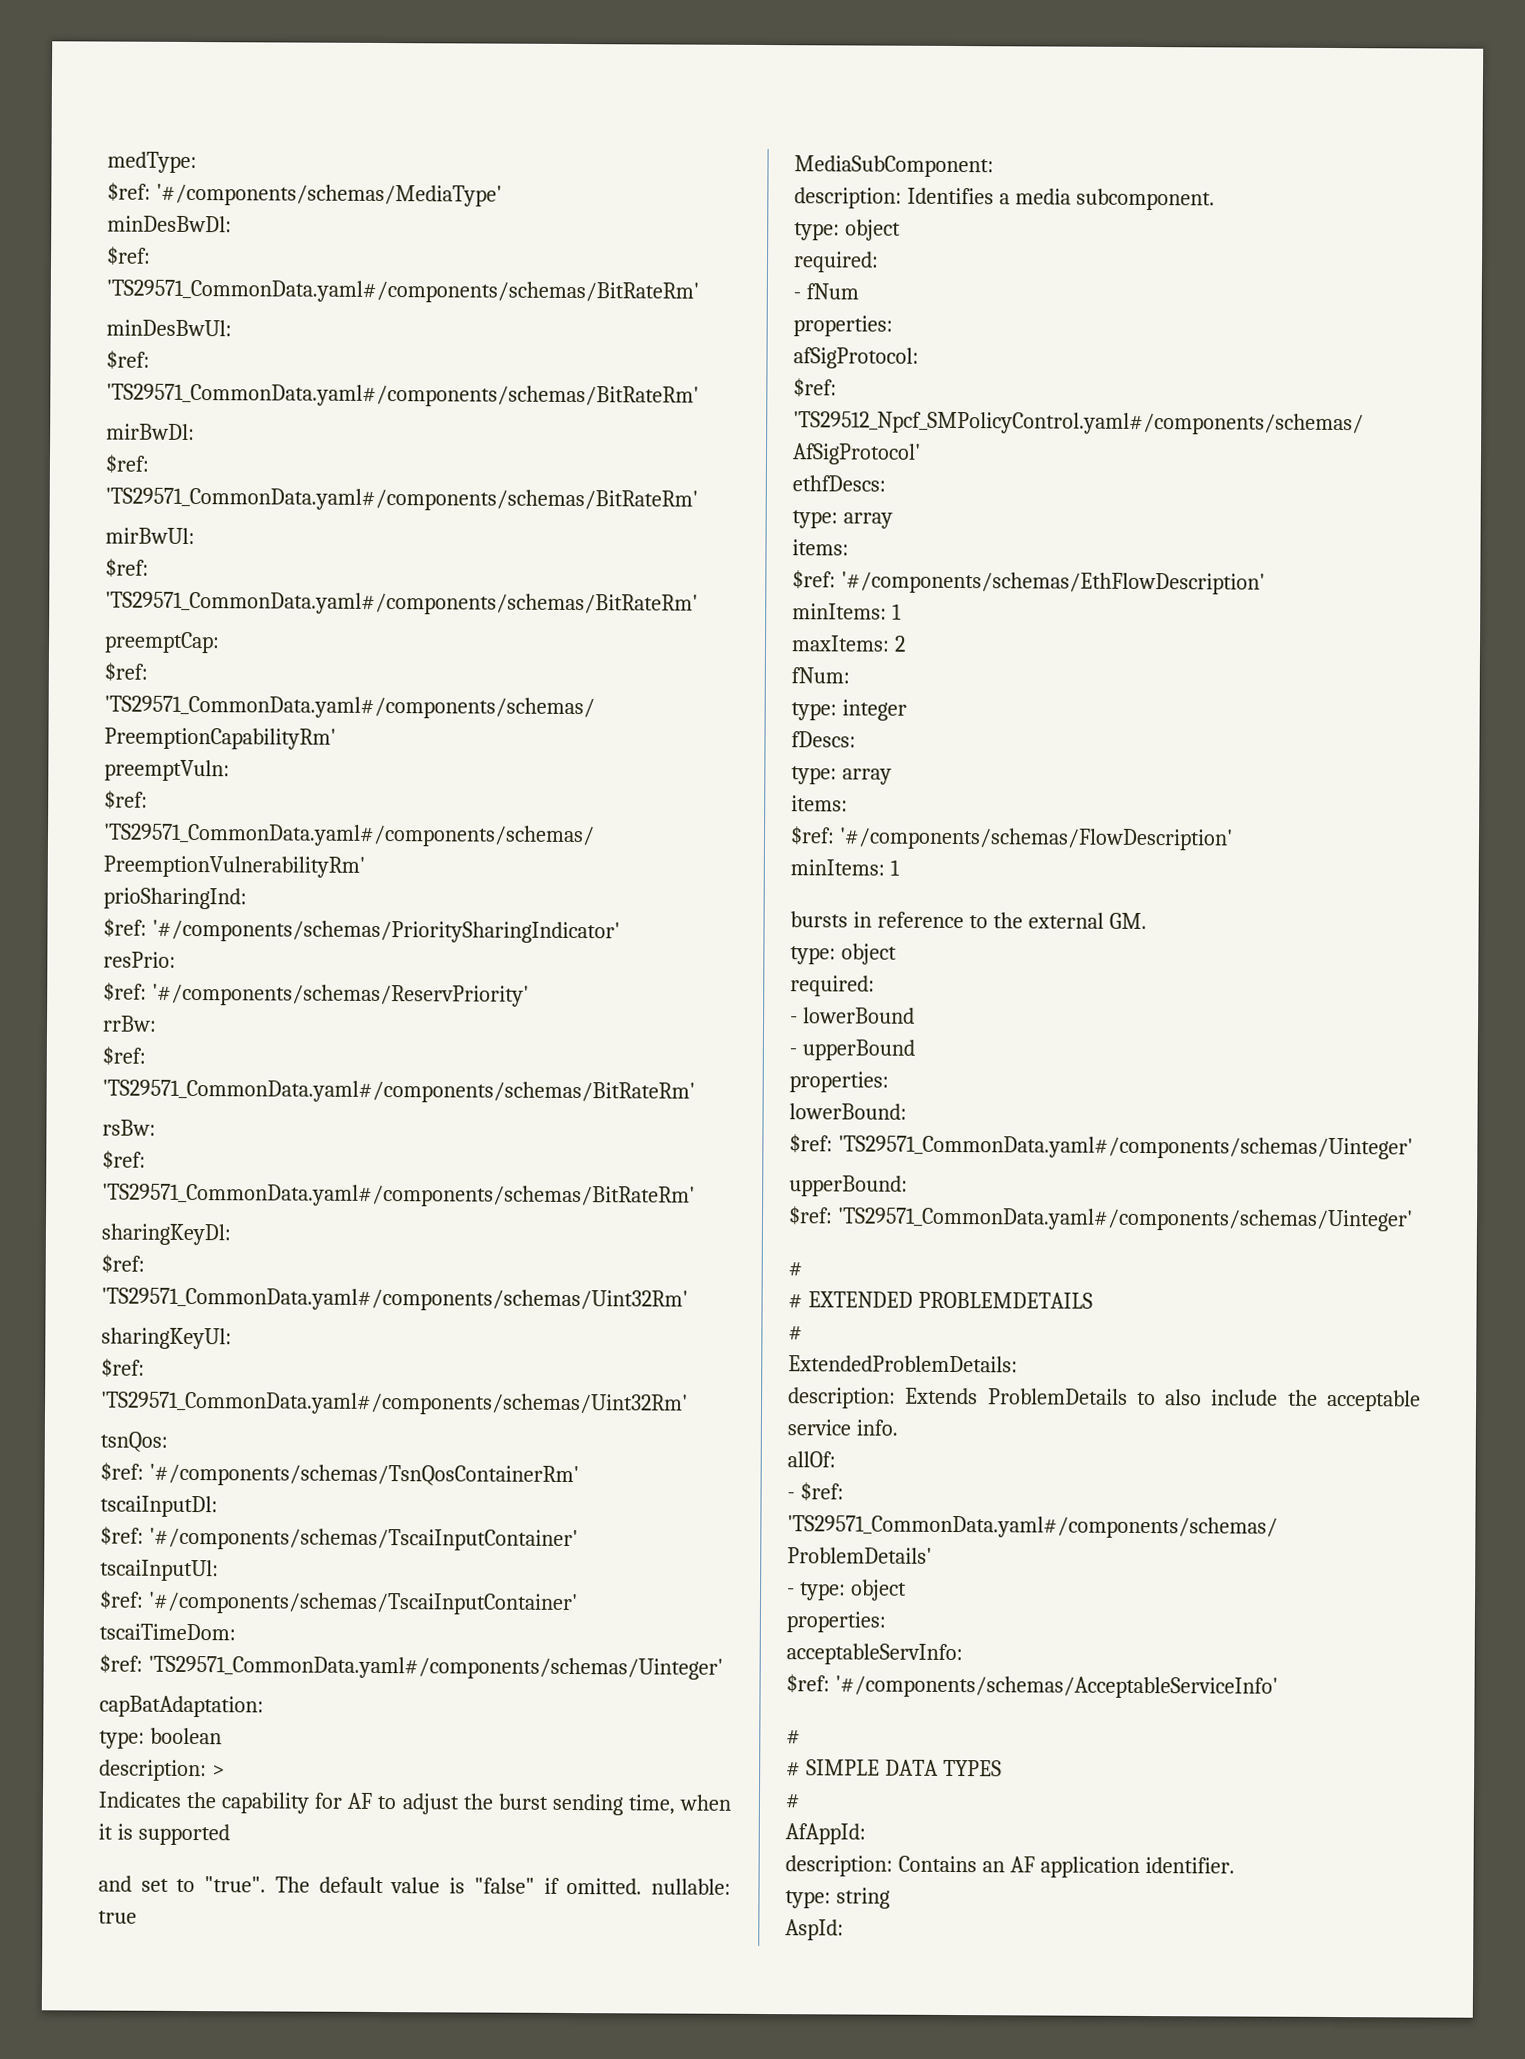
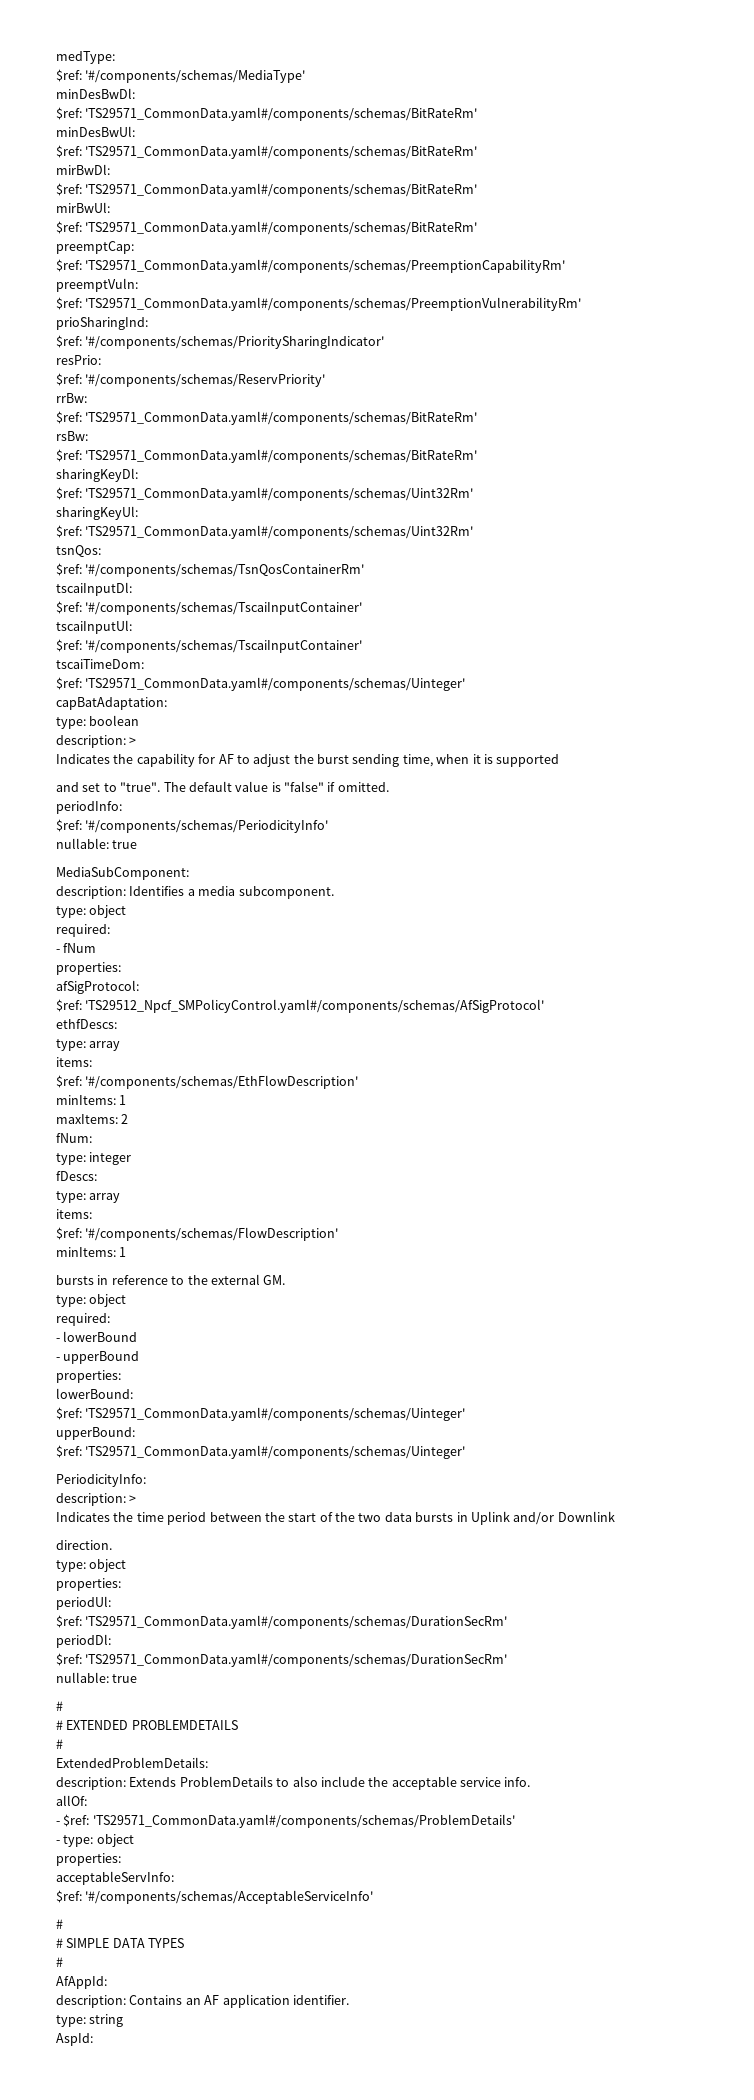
- The default value is "false" if omitted. nullable: true
+ The default value is "false" if omitted.
+ periodInfo:
+ $ref: '#/components/schemas/PeriodicityInfo'
+ nullable: true
+ PeriodicityInfo:
+ description: >
+ Indicates the time period between the start of the two data bursts in Uplink and/or Downlink
+ direction.
+ type: object
+ properties:
+ periodUl:
+ $ref: 'TS29571_CommonData.yaml#/components/schemas/DurationSecRm'
+ periodDl:
+ $ref: 'TS29571_CommonData.yaml#/components/schemas/DurationSecRm'
+ nullable: true

